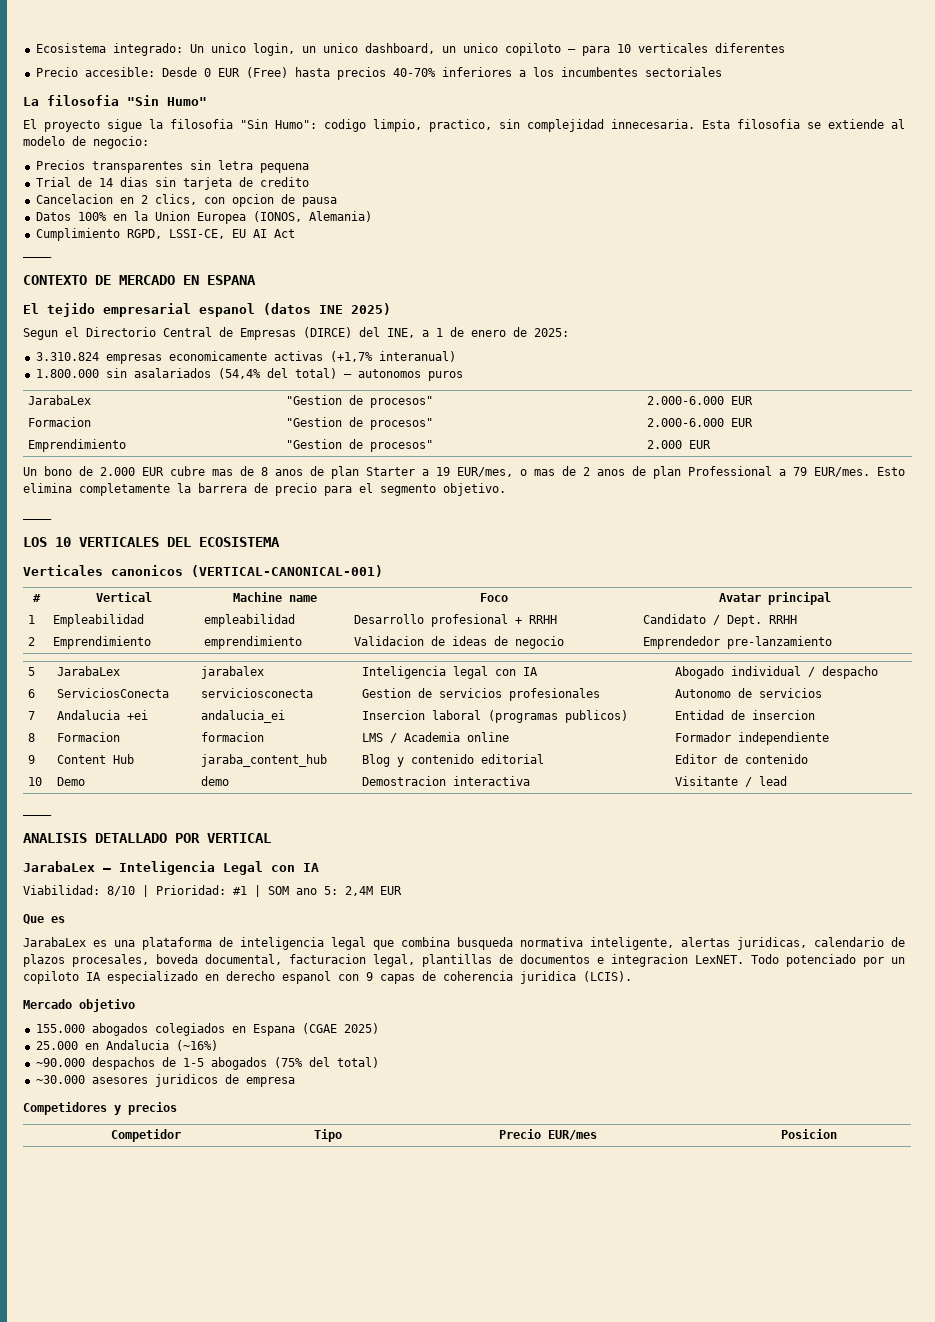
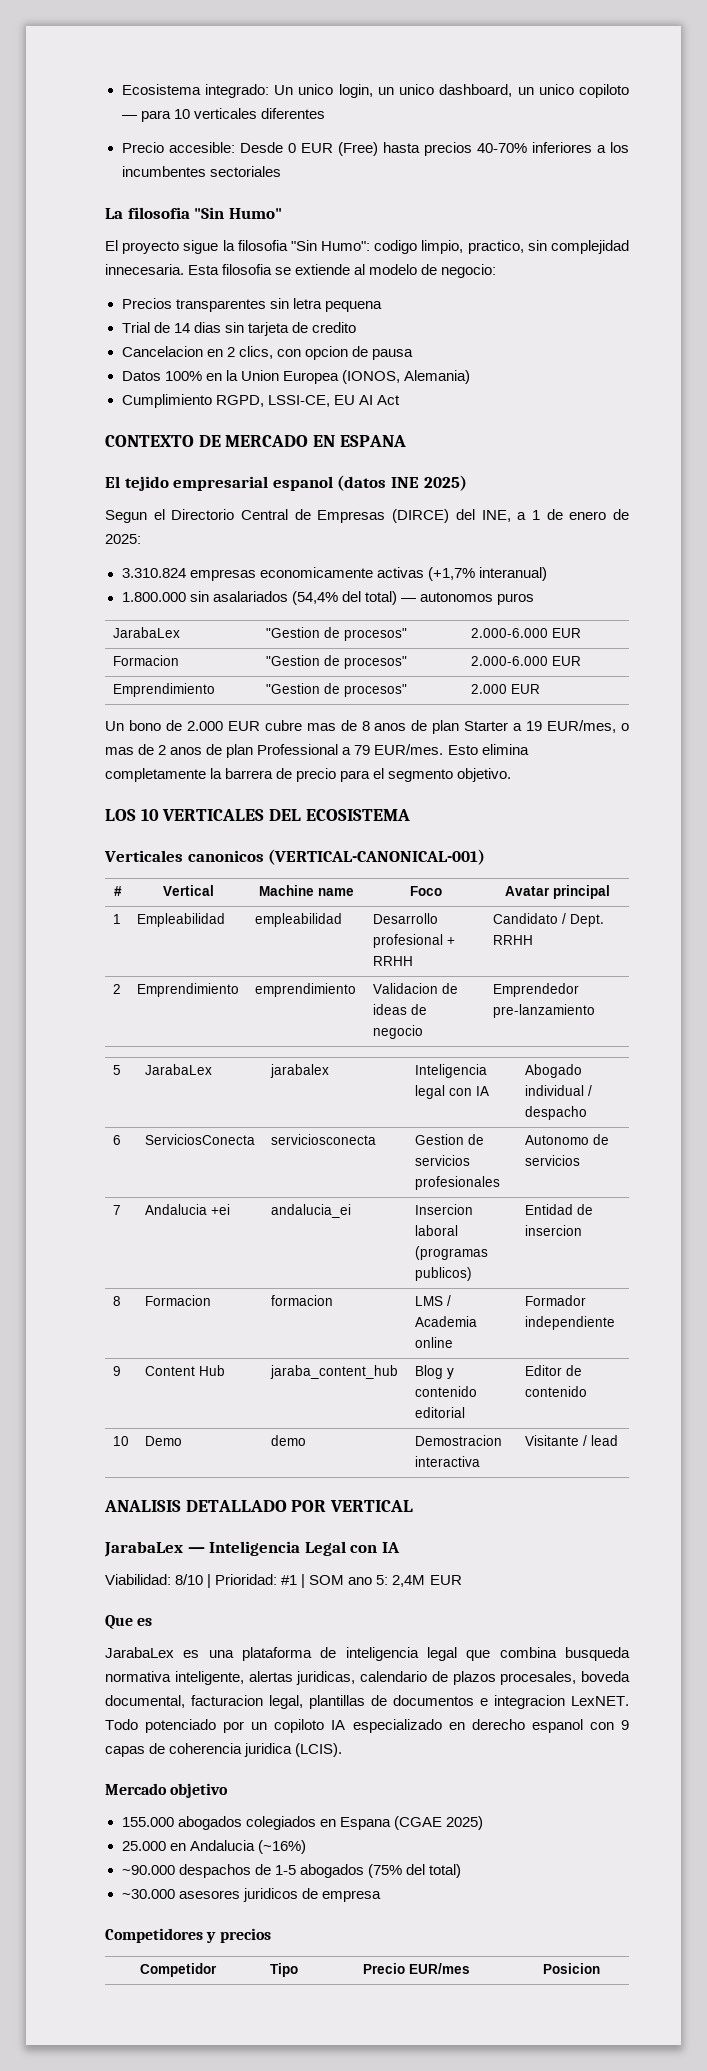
  Cumplimiento RGPD, LSSI-CE, EU AI Act
- ____
  Esto elimina completamente la barrera de precio para el segmento objetivo.
- ____
  10 | Demo | demo | Demostracion interactiva | Visitante / lead
- ____

